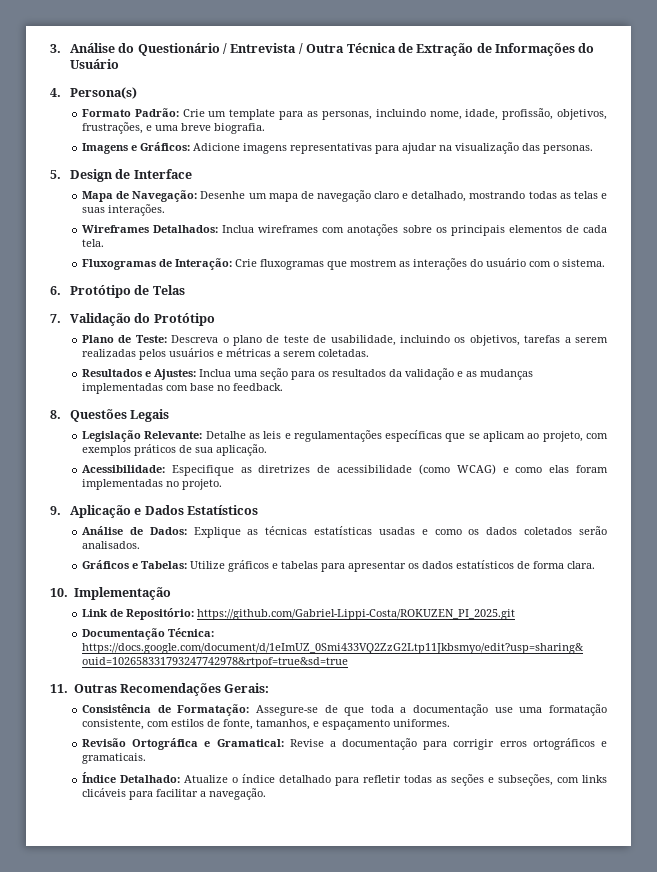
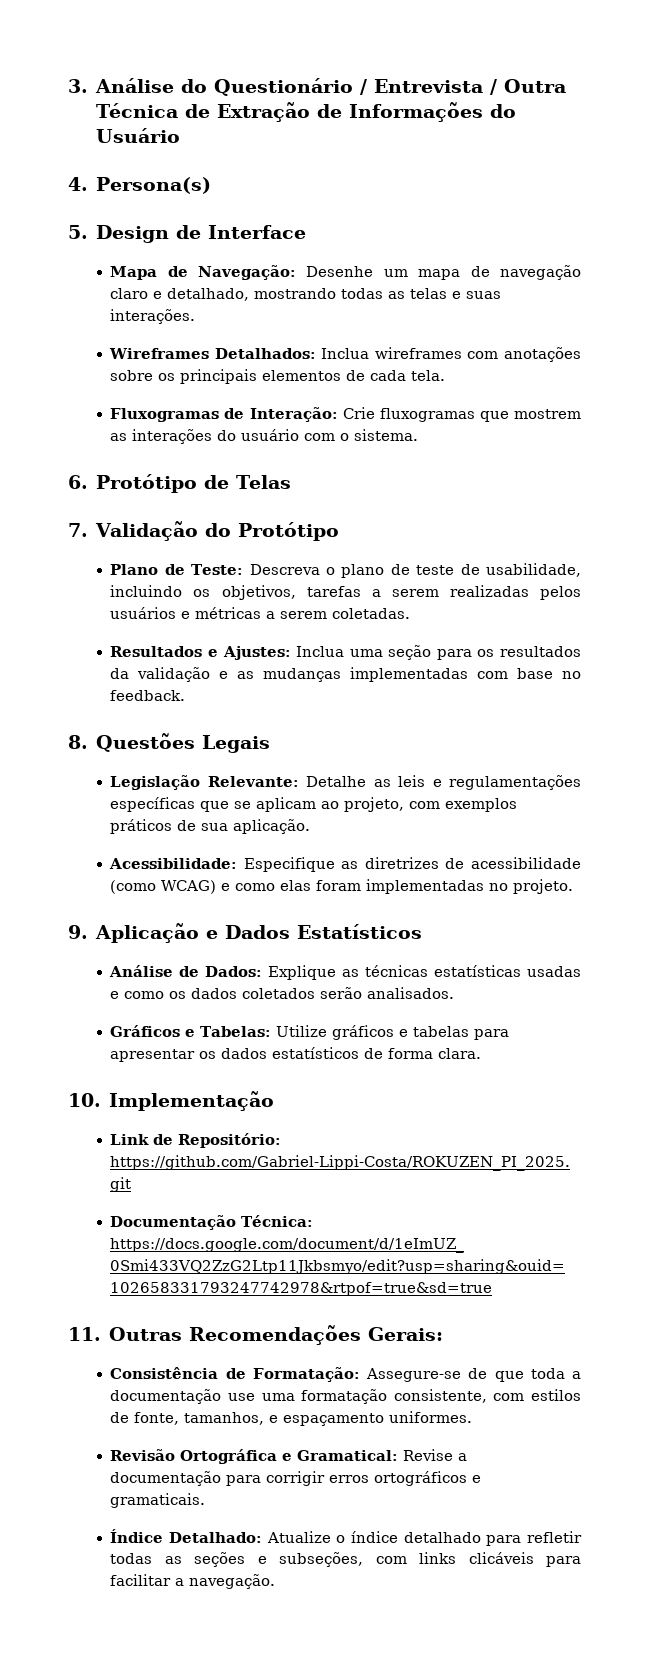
- Formato Padrão: Crie um template para as personas, incluindo nome, idade, profissão, objetivos, frustrações, e uma breve biografia.
- Imagens e Gráficos: Adicione imagens representativas para ajudar na visualização das personas.

